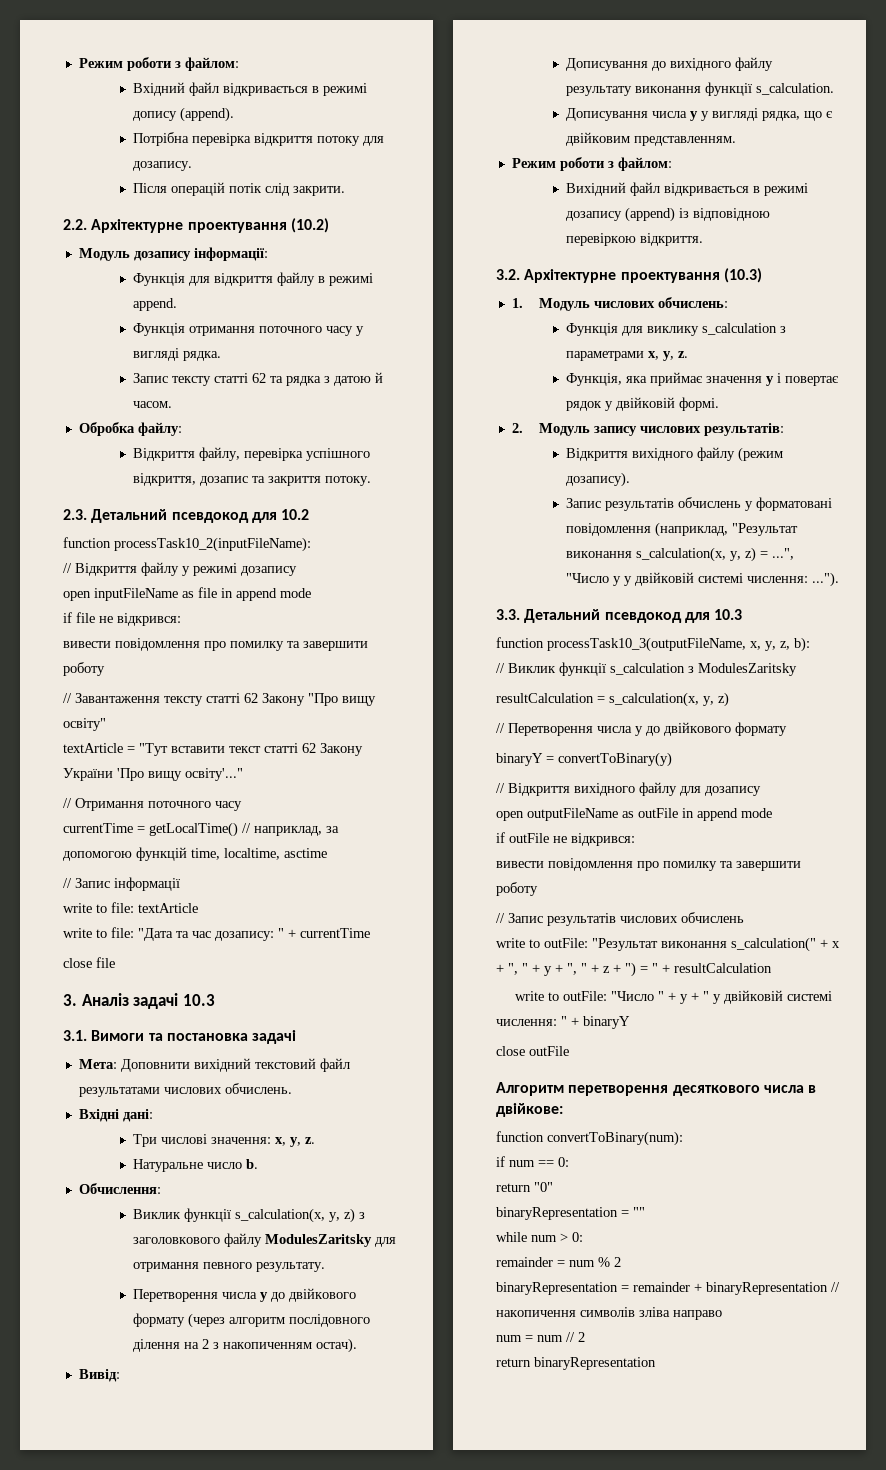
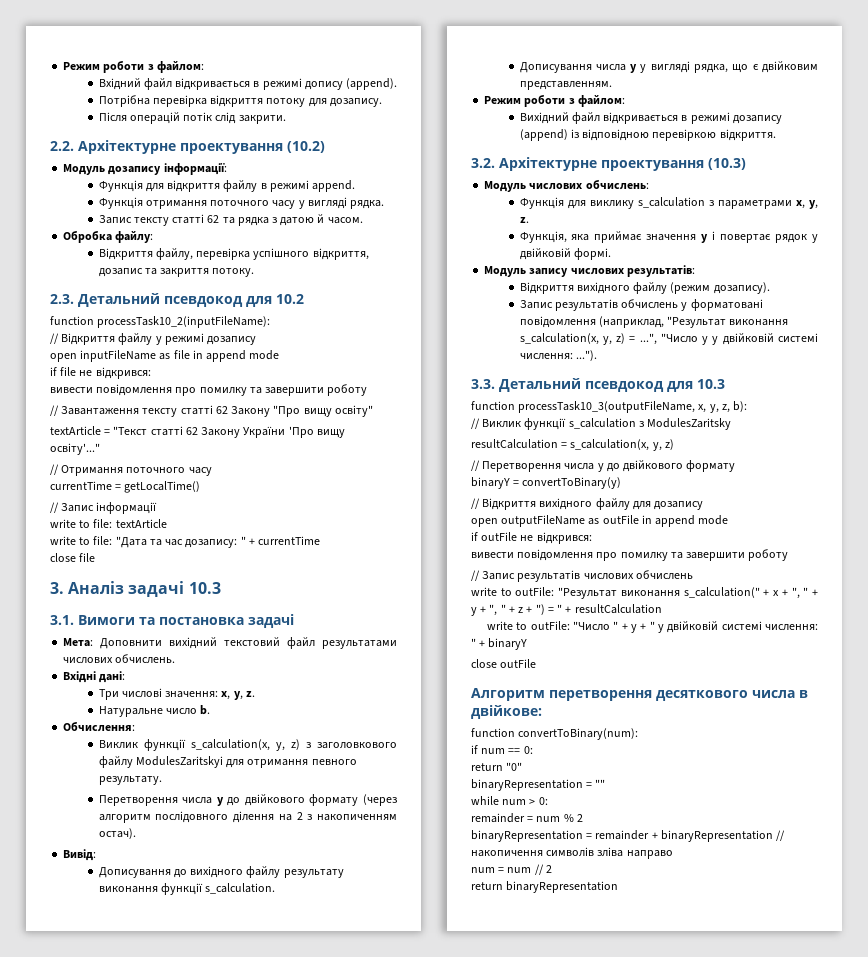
- textArticle = "Тут вставити текст статті 62 Закону України 'Про вищу освіту'..."
+ textArticle = "Текст статті 62 Закону України 'Про вищу освіту'..."
- currentTime = getLocalTime() // наприклад, за допомогою функцій time, localtime, asctime
+ currentTime = getLocalTime()
- Виклик функції s_calculation(x, y, z) з заголовкового файлу ModulesZaritsky для отримання певного результату.
+ Виклик функції s_calculation(x, y, z) з заголовкового файлу ModulesZaritskyi для отримання певного результату.
- 1. Модуль числових обчислень:
+ Модуль числових обчислень:
- 2. Модуль запису числових результатів:
+ Модуль запису числових результатів:

